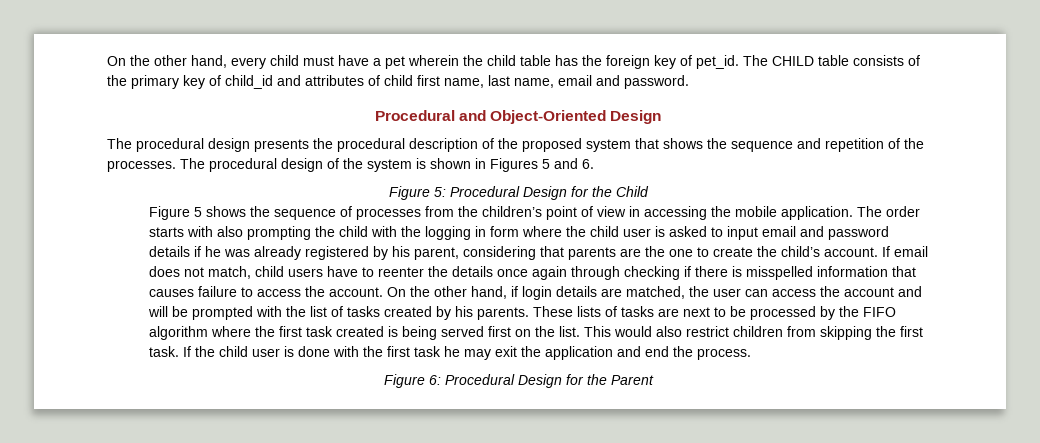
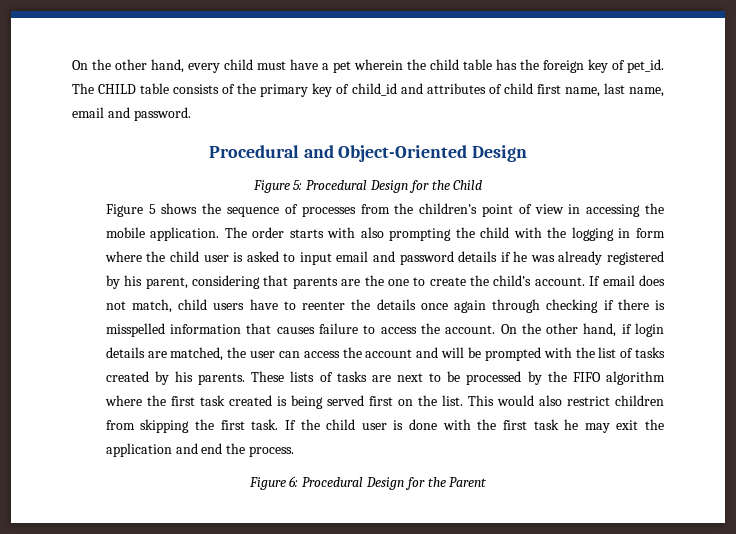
- The procedural design presents the procedural description of the proposed system that shows the sequence and repetition of the processes. The procedural design of the system is shown in Figures 5 and 6.

